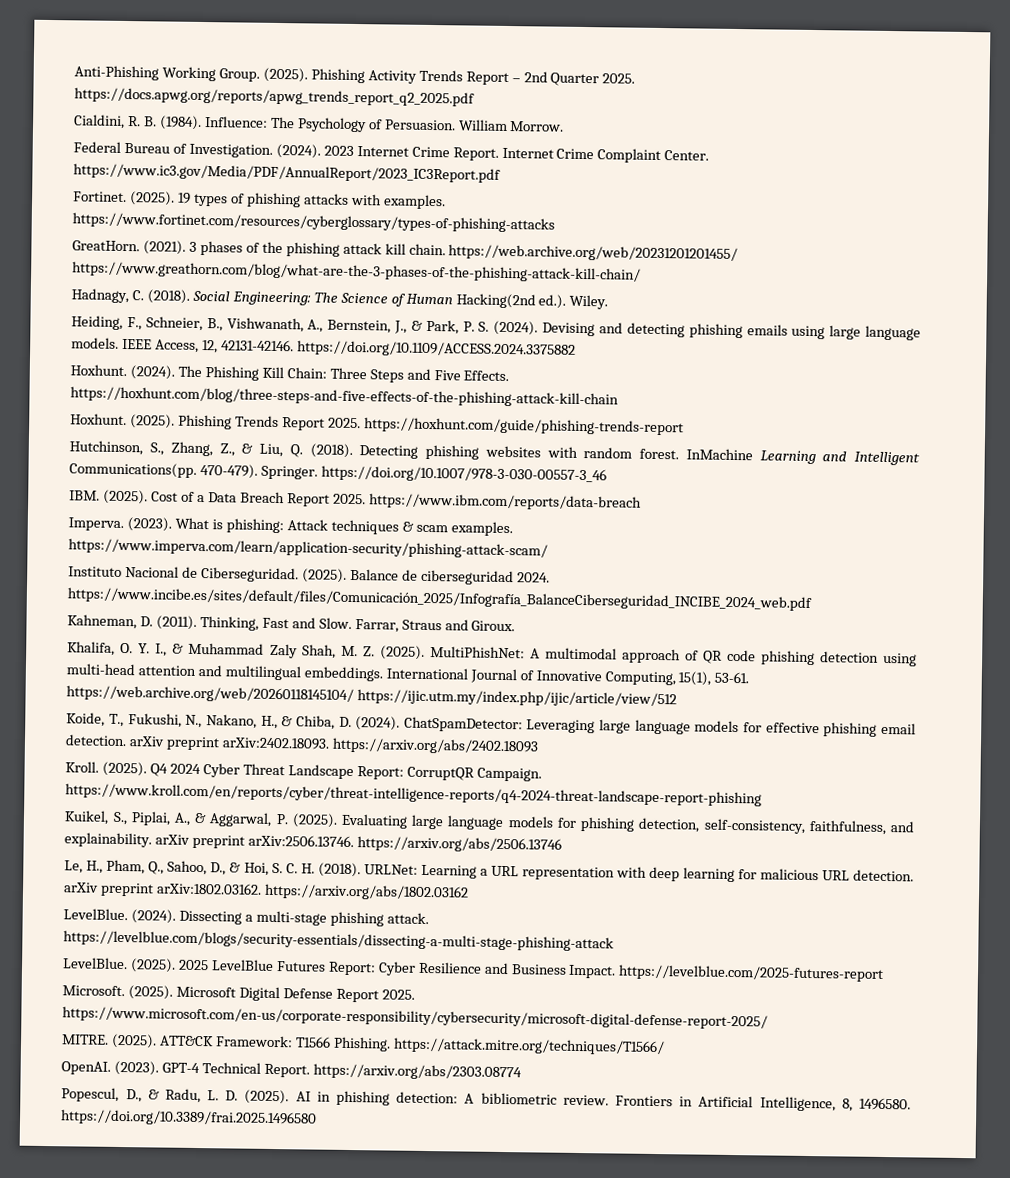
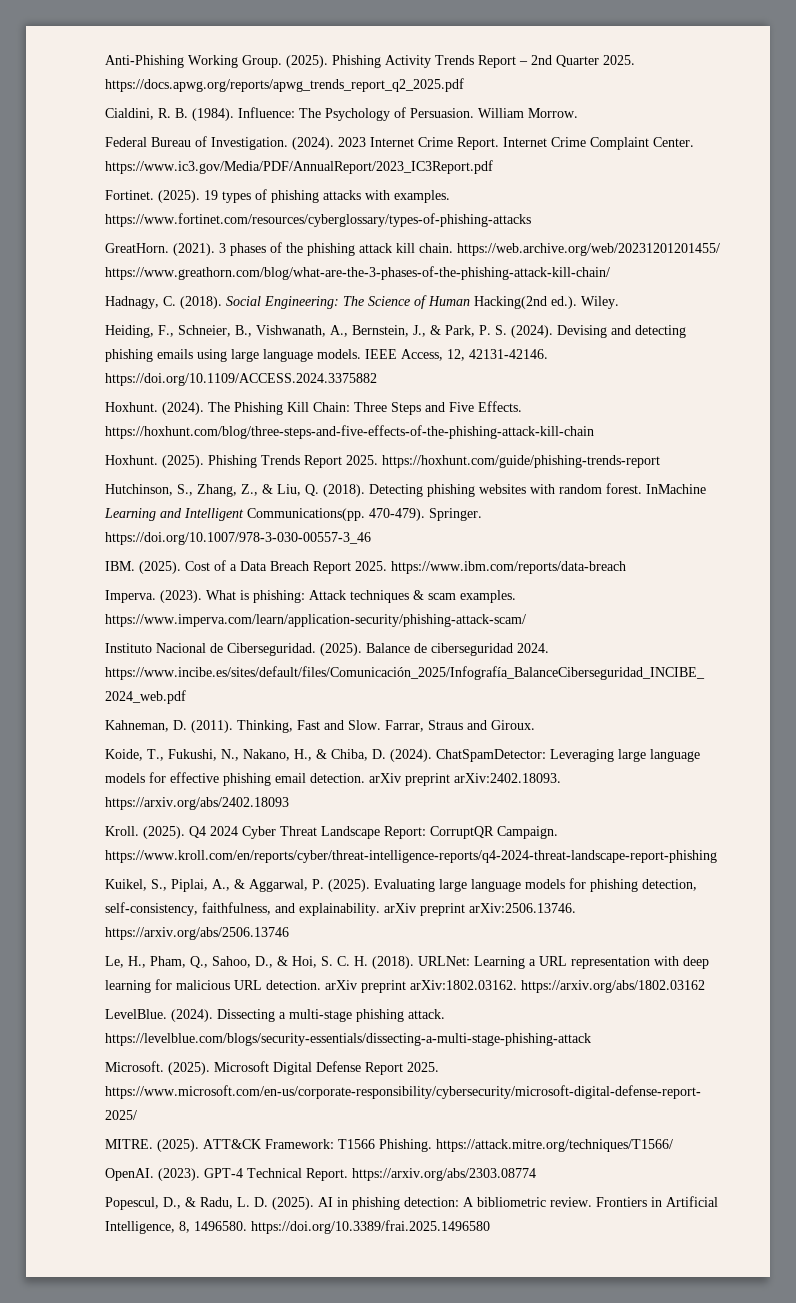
- Khalifa, O. Y. I., & Muhammad Zaly Shah, M. Z. (2025). MultiPhishNet: A multimodal approach of QR code phishing detection using multi-head attention and multilingual embeddings. International Journal of Innovative Computing, 15(1), 53-61. https://web.archive.org/web/20260118145104/ https://ijic.utm.my/index.php/ijic/article/view/512
- LevelBlue. (2025). 2025 LevelBlue Futures Report: Cyber Resilience and Business Impact. https://levelblue.com/2025-futures-report

